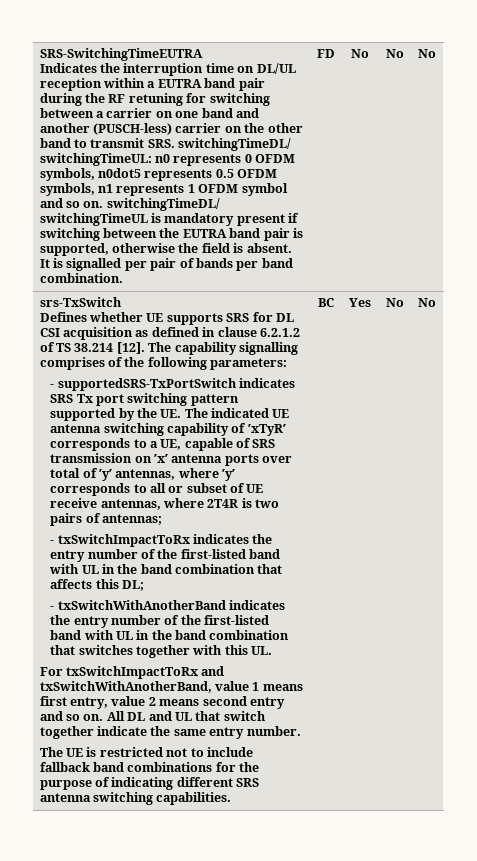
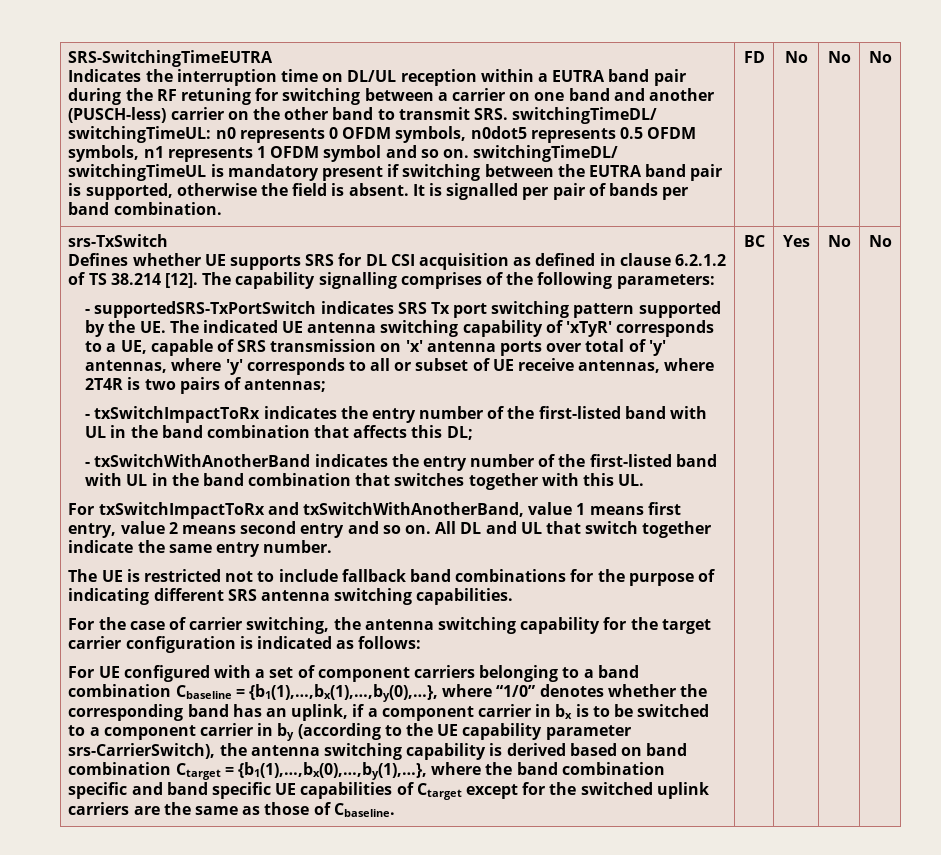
+ For the case of carrier switching, the antenna switching capability for the target carrier configuration is indicated as follows:
+ For UE configured with a set of component carriers belonging to a band combination Cbaseline = {b1(1),…,bx(1),…,by(0),…}, where “1/0” denotes whether the corresponding band has an uplink, if a component carrier in bx is to be switched to a component carrier in by (according to the UE capability parameter srs-CarrierSwitch), the antenna switching capability is derived based on band combination Ctarget = {b1(1),…,bx(0),…,by(1),…}, where the band combination specific and band specific UE capabilities of Ctarget except for the switched uplink carriers are the same as those of Cbaseline.

